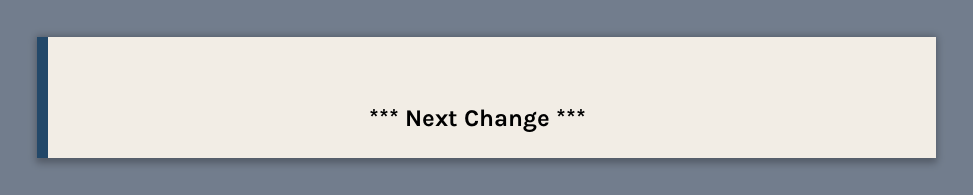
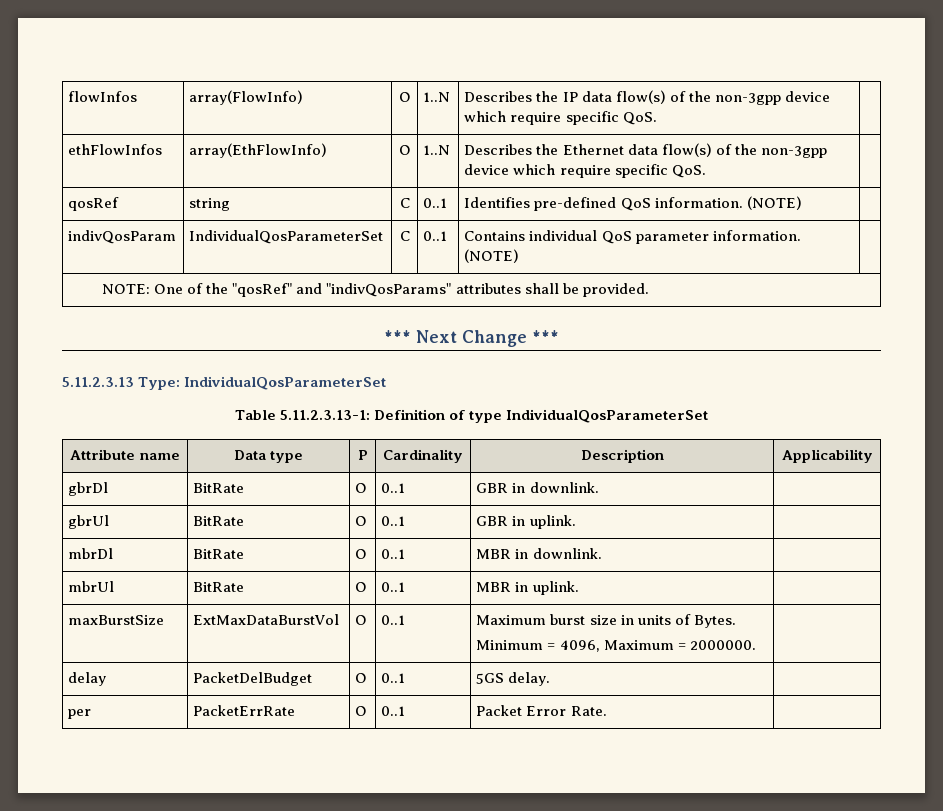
+ flowInfos | array(FlowInfo) | O | 1..N | Describes the IP data flow(s) of the non-3gpp device which require specific QoS. |
+ ethFlowInfos | array(EthFlowInfo) | O | 1..N | Describes the Ethernet data flow(s) of the non-3gpp device which require specific QoS. |
+ qosRef | string | C | 0..1 | Identifies pre-defined QoS information. (NOTE) |
+ indivQosParam | IndividualQosParameterSet | C | 0..1 | Contains individual QoS parameter information. (NOTE) |
+ NOTE: One of the "qosRef" and "indivQosParams" attributes shall be provided.
  *** Next Change ***
+ 5.11.2.3.13 Type: IndividualQosParameterSet
+ Table 5.11.2.3.13-1: Definition of type IndividualQosParameterSet
+ Attribute name | Data type | P | Cardinality | Description | Applicability
+ gbrDl | BitRate | O | 0..1 | GBR in downlink. |
+ gbrUl | BitRate | O | 0..1 | GBR in uplink. |
+ mbrDl | BitRate | O | 0..1 | MBR in downlink. |
+ mbrUl | BitRate | O | 0..1 | MBR in uplink. |
+ maxBurstSize | ExtMaxDataBurstVol | O | 0..1 | Maximum burst size in units of Bytes.
+ Minimum = 4096, Maximum = 2000000. |
+ delay | PacketDelBudget | O | 0..1 | 5GS delay. |
+ per | PacketErrRate | O | 0..1 | Packet Error Rate. |

